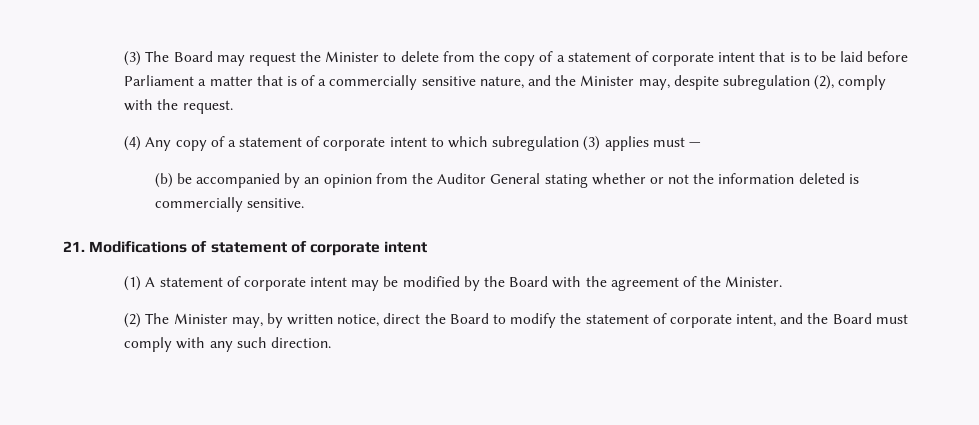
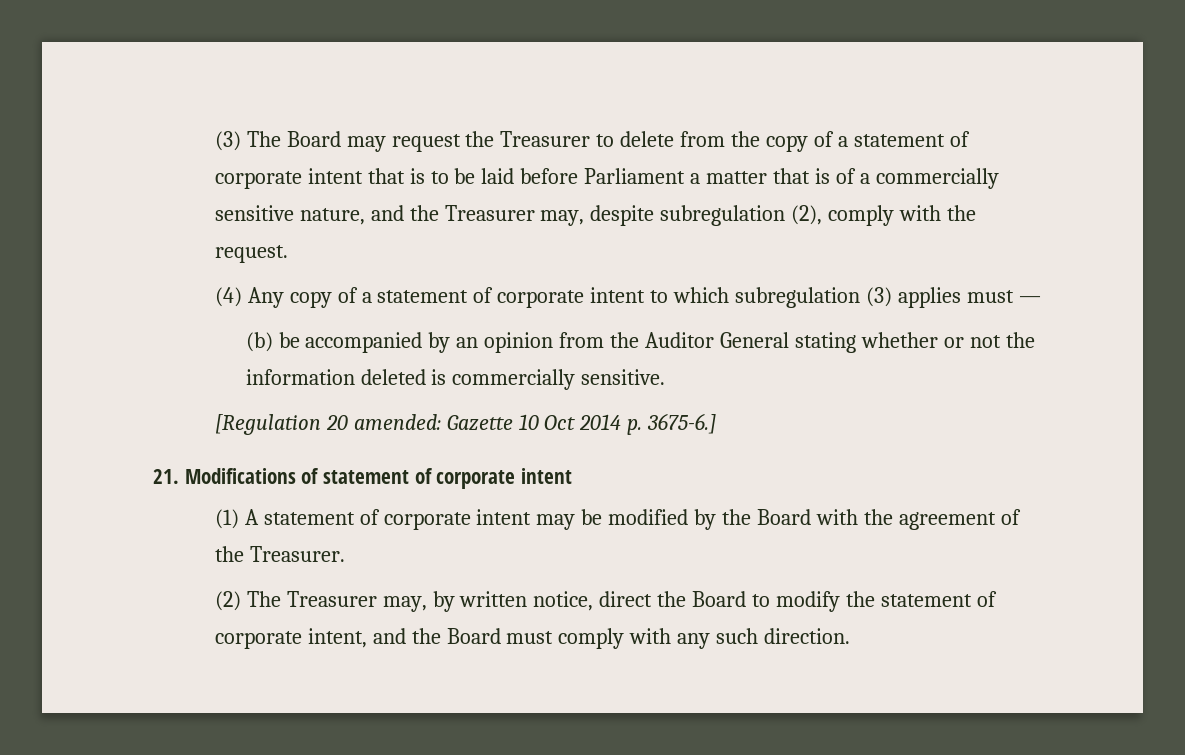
- (3) The Board may request the Minister to delete from the copy of a statement of corporate intent that is to be laid before Parliament a matter that is of a commercially sensitive nature, and the Minister may, despite subregulation (2), comply with the request.
+ (3) The Board may request the Treasurer to delete from the copy of a statement of corporate intent that is to be laid before Parliament a matter that is of a commercially sensitive nature, and the Treasurer may, despite subregulation (2), comply with the request.
+ [Regulation 20 amended: Gazette 10 Oct 2014 p. 3675-6.]
- (1) A statement of corporate intent may be modified by the Board with the agreement of the Minister.
+ (1) A statement of corporate intent may be modified by the Board with the agreement of the Treasurer.
- (2) The Minister may, by written notice, direct the Board to modify the statement of corporate intent, and the Board must comply with any such direction.
+ (2) The Treasurer may, by written notice, direct the Board to modify the statement of corporate intent, and the Board must comply with any such direction.

